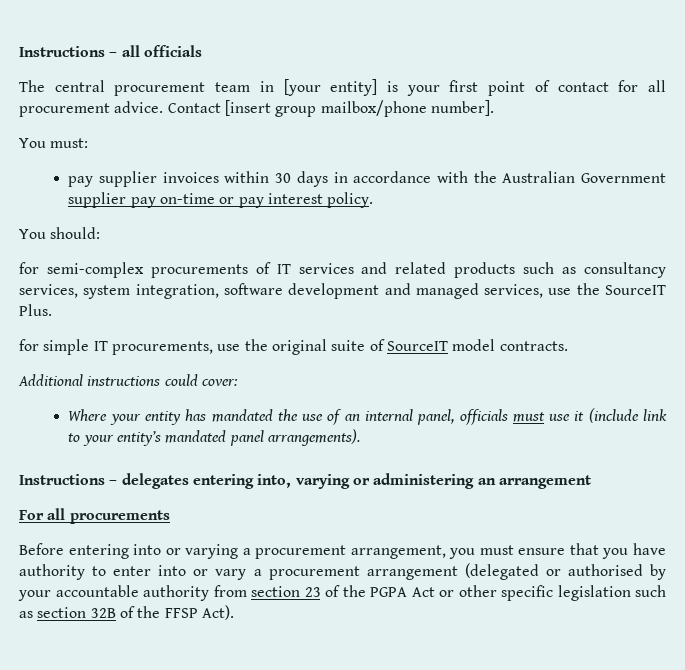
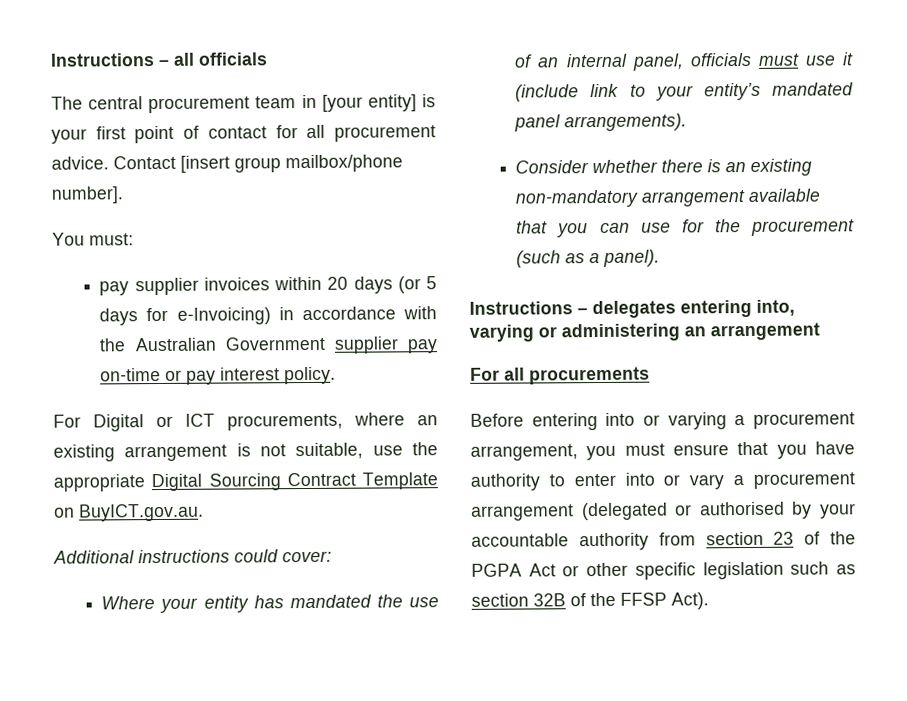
- pay supplier invoices within 30 days in accordance with the Australian Government supplier pay on-time or pay interest policy.
+ pay supplier invoices within 20 days (or 5 days for e-Invoicing) in accordance with the Australian Government supplier pay on-time or pay interest policy.
- You should:
- for semi-complex procurements of IT services and related products such as consultancy services, system integration, software development and managed services, use the SourceIT Plus.
- for simple IT procurements, use the original suite of SourceIT model contracts.
+ For Digital or ICT procurements, where an existing arrangement is not suitable, use the appropriate Digital Sourcing Contract Template on BuyICT.gov.au.
+ Consider whether there is an existing non-mandatory arrangement available that you can use for the procurement (such as a panel).

